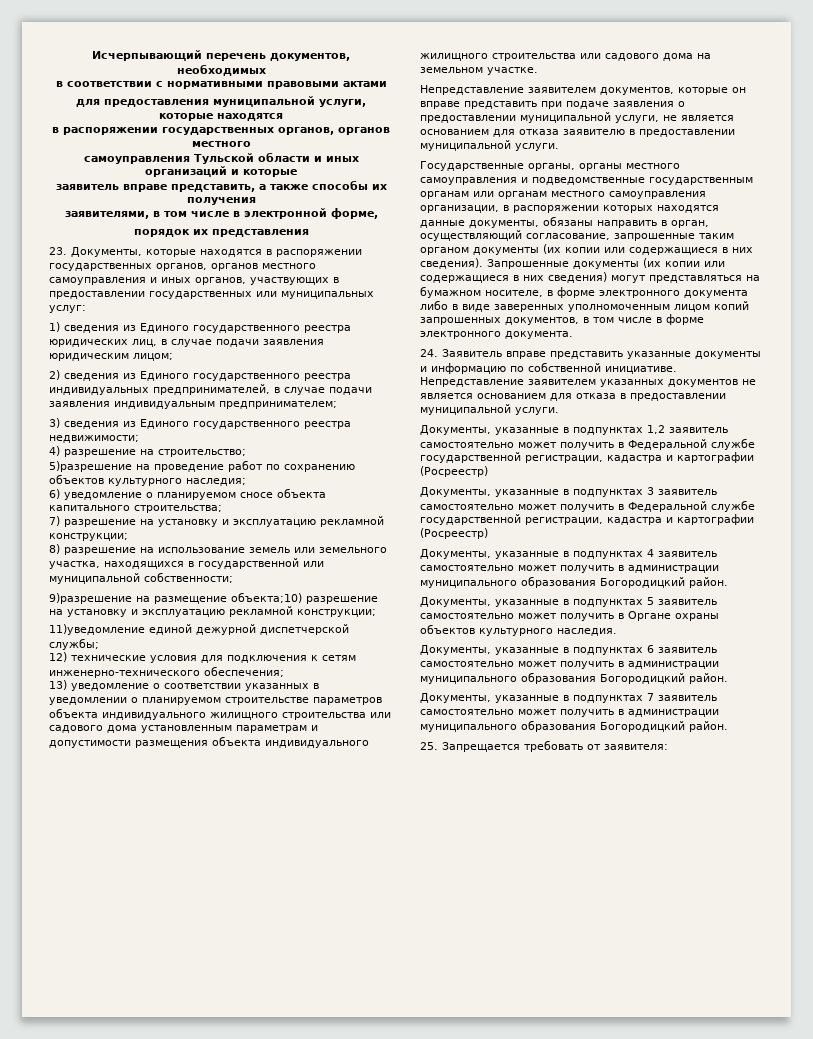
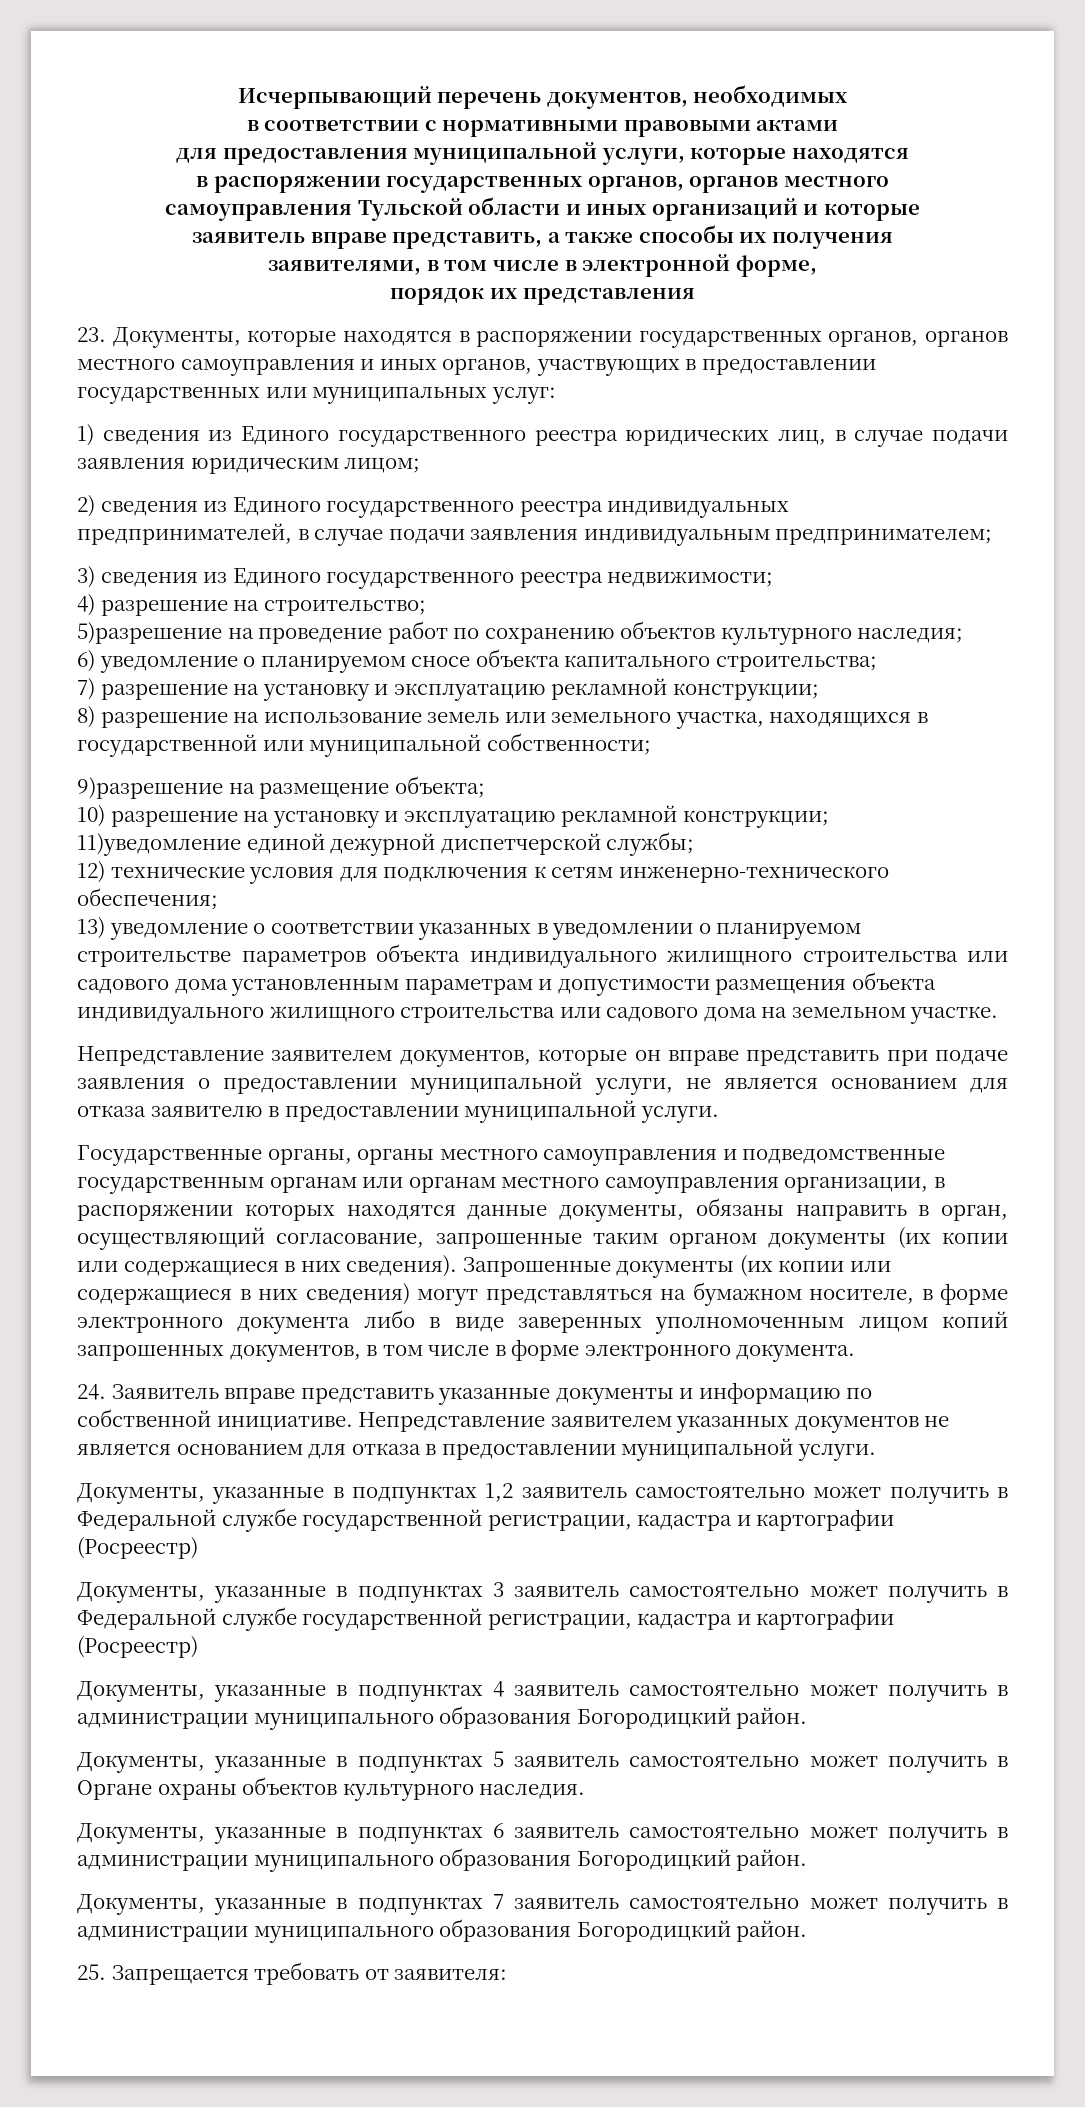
- 9)разрешение на размещение объекта;10) разрешение на установку и эксплуатацию рекламной конструкции;
+ 9)разрешение на размещение объекта;
+ 10) разрешение на установку и эксплуатацию рекламной конструкции;

